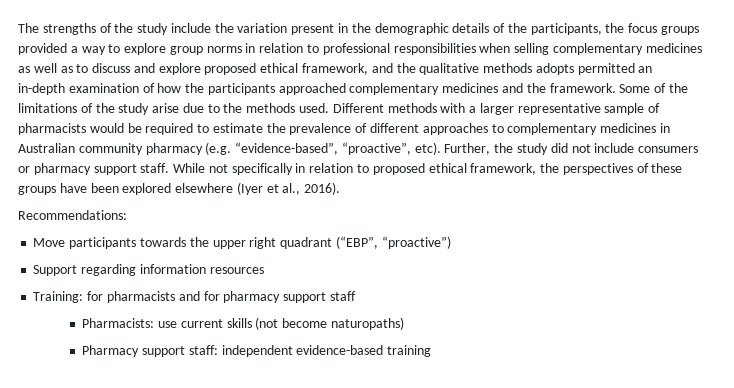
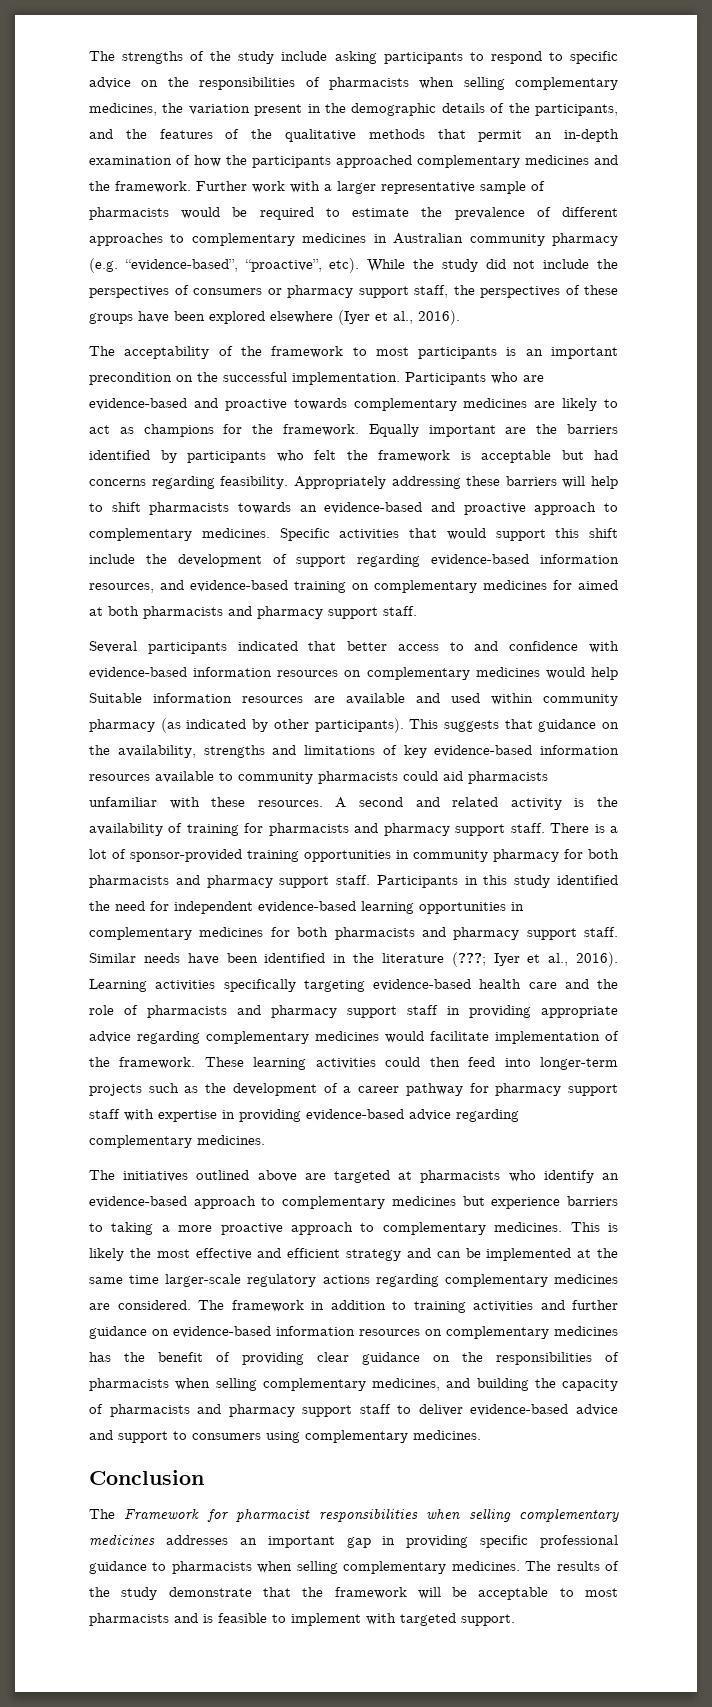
- The strengths of the study include the variation present in the demographic details of the participants, the focus groups provided a way to explore group norms in relation to professional responsibilities when selling complementary medicines as well as to discuss and explore proposed ethical framework, and the qualitative methods adopts permitted an in-depth examination of how the participants approached complementary medicines and the framework.
+ The strengths of the study include asking participants to respond to specific advice on the responsibilities of pharmacists when selling complementary medicines, the variation present in the demographic details of the participants, and the features of the qualitative methods that permit an in-depth examination of how the participants approached complementary medicines and the framework.
- Some of the limitations of the study arise due to the methods used. Different methods with a larger representative sample of pharmacists would be required to estimate the prevalence of different approaches to complementary medicines in Australian community pharmacy (e.g. “evidence-based”, “proactive”, etc).
+ Further work with a larger representative sample of pharmacists would be required to estimate the prevalence of different approaches to complementary medicines in Australian community pharmacy (e.g. “evidence-based”, “proactive”, etc).
- Further, the study did not include consumers or pharmacy support staff. While not specifically in relation to proposed ethical framework, the perspectives of these groups have been explored elsewhere (Iyer et al., 2016).
+ While the study did not include the perspectives of consumers or pharmacy support staff, the perspectives of these groups have been explored elsewhere (Iyer et al., 2016).
- Recommendations:
- Move participants towards the upper right quadrant (“EBP”, “proactive”)
- Support regarding information resources
- Training: for pharmacists and for pharmacy support staff
- Pharmacists: use current skills (not become naturopaths)
- Pharmacy support staff: independent evidence-based training
+ The acceptability of the framework to most participants is an important precondition on the successful implementation. Participants who are evidence-based and proactive towards complementary medicines are likely to act as champions for the framework. Equally important are the barriers identified by participants who felt the framework is acceptable but had concerns regarding feasibility. Appropriately addressing these barriers will help to shift pharmacists towards an evidence-based and proactive approach to complementary medicines. Specific activities that would support this shift include the development of support regarding evidence-based information resources, and evidence-based training on complementary medicines for aimed at both pharmacists and pharmacy support staff.
+ Several participants indicated that better access to and confidence with evidence-based information resources on complementary medicines would help Suitable information resources are available and used within community pharmacy (as indicated by other participants). This suggests that guidance on the availability, strengths and limitations of key evidence-based information resources available to community pharmacists could aid pharmacists unfamiliar with these resources. A second and related activity is the availability of training for pharmacists and pharmacy support staff. There is a lot of sponsor-provided training opportunities in community pharmacy for both pharmacists and pharmacy support staff. Participants in this study identified the need for independent evidence-based learning opportunities in complementary medicines for both pharmacists and pharmacy support staff. Similar needs have been identified in the literature (???; Iyer et al., 2016). Learning activities specifically targeting evidence-based health care and the role of pharmacists and pharmacy support staff in providing appropriate advice regarding complementary medicines would facilitate implementation of the framework. These learning activities could then feed into longer-term projects such as the development of a career pathway for pharmacy support staff with expertise in providing evidence-based advice regarding complementary medicines.
+ The initiatives outlined above are targeted at pharmacists who identify an evidence-based approach to complementary medicines but experience barriers to taking a more proactive approach to complementary medicines. This is likely the most effective and efficient strategy and can be implemented at the same time larger-scale regulatory actions regarding complementary medicines are considered. The framework in addition to training activities and further guidance on evidence-based information resources on complementary medicines has the benefit of providing clear guidance on the responsibilities of pharmacists when selling complementary medicines, and building the capacity of pharmacists and pharmacy support staff to deliver evidence-based advice and support to consumers using complementary medicines.
+ Conclusion
+ The Framework for pharmacist responsibilities when selling complementary medicines addresses an important gap in providing specific professional guidance to pharmacists when selling complementary medicines. The results of the study demonstrate that the framework will be acceptable to most pharmacists and is feasible to implement with targeted support.

